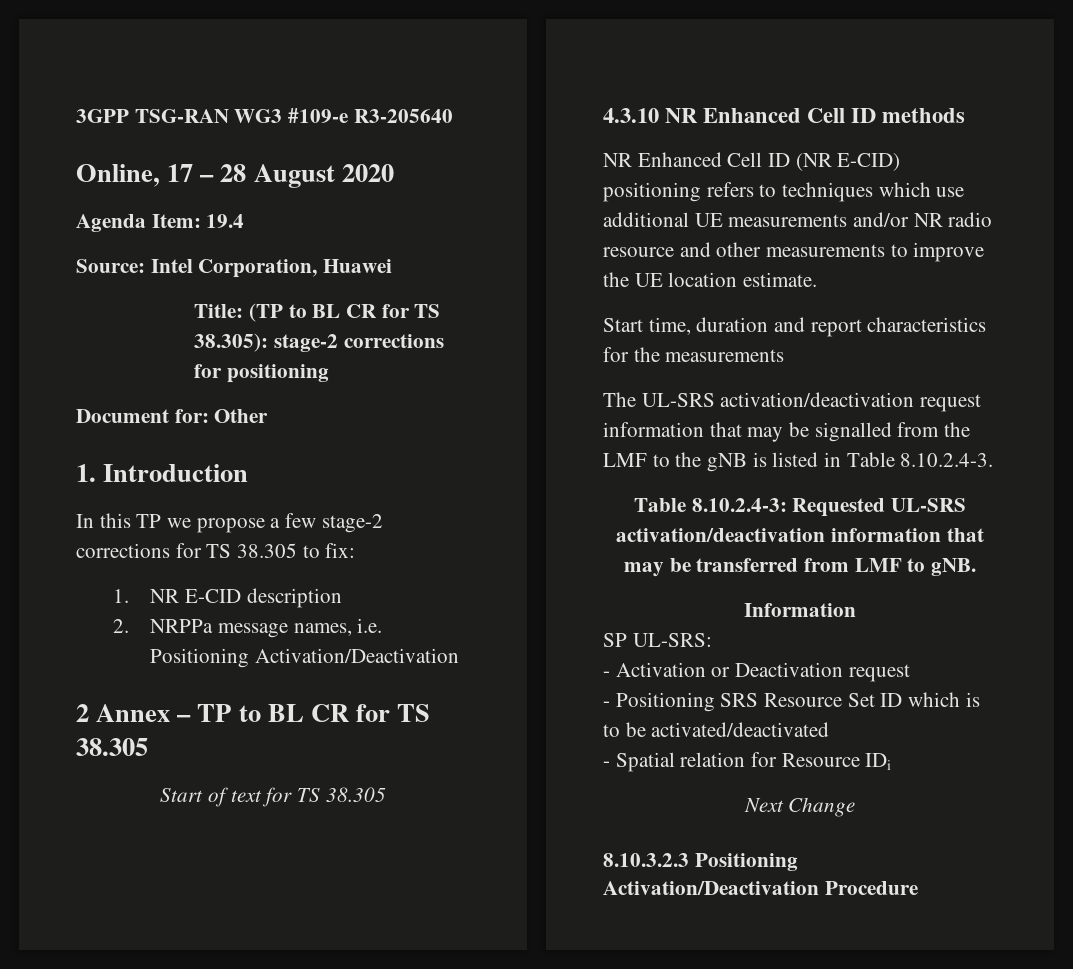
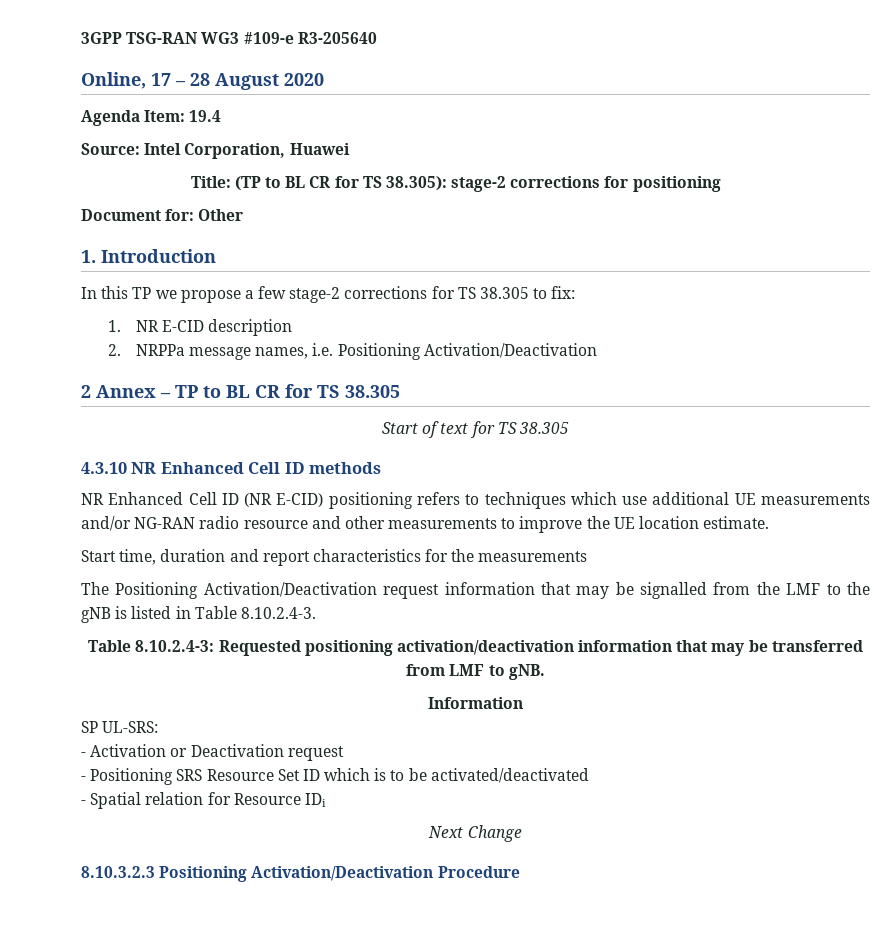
- NR Enhanced Cell ID (NR E-CID) positioning refers to techniques which use additional UE measurements and/or NR radio resource and other measurements to improve the UE location estimate.
+ NR Enhanced Cell ID (NR E-CID) positioning refers to techniques which use additional UE measurements and/or NG-RAN radio resource and other measurements to improve the UE location estimate.
- The UL-SRS activation/deactivation request information that may be signalled from the LMF to the gNB is listed in Table 8.10.2.4-3.
+ The Positioning Activation/Deactivation request information that may be signalled from the LMF to the gNB is listed in Table 8.10.2.4-3.
- Table 8.10.2.4-3: Requested UL-SRS activation/deactivation information that may be transferred from LMF to gNB.
+ Table 8.10.2.4-3: Requested positioning activation/deactivation information that may be transferred from LMF to gNB.

